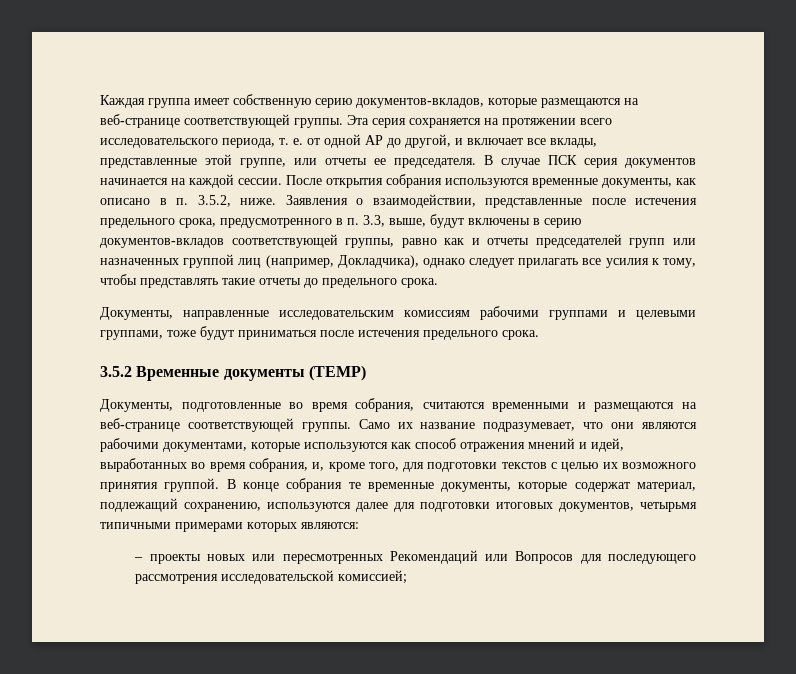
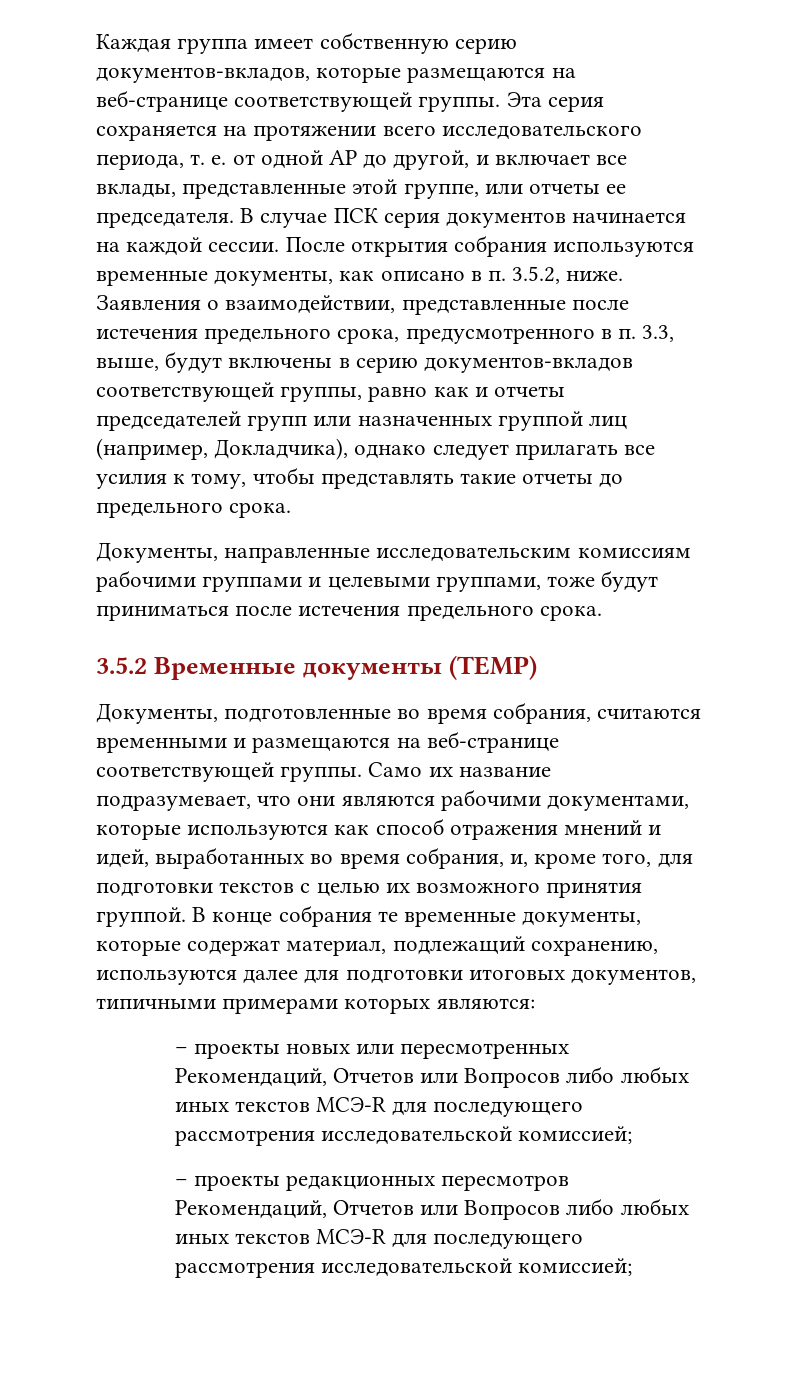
- В конце собрания те временные документы, которые содержат материал, подлежащий сохранению, используются далее для подготовки итоговых документов, четырьмя типичными примерами которых являются:
+ В конце собрания те временные документы, которые содержат материал, подлежащий сохранению, используются далее для подготовки итоговых документов, типичными примерами которых являются:
- – проекты новых или пересмотренных Рекомендаций или Вопросов для последующего рассмотрения исследовательской комиссией;
+ – проекты новых или пересмотренных Рекомендаций, Отчетов или Вопросов либо любых иных текстов МСЭ-R для последующего рассмотрения исследовательской комиссией;
+ – проекты редакционных пересмотров Рекомендаций, Отчетов или Вопросов либо любых иных текстов МСЭ-R для последующего рассмотрения исследовательской комиссией;

